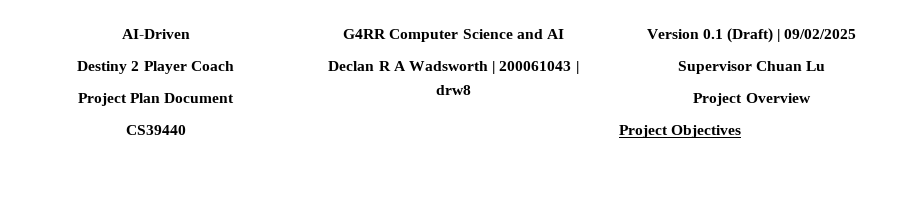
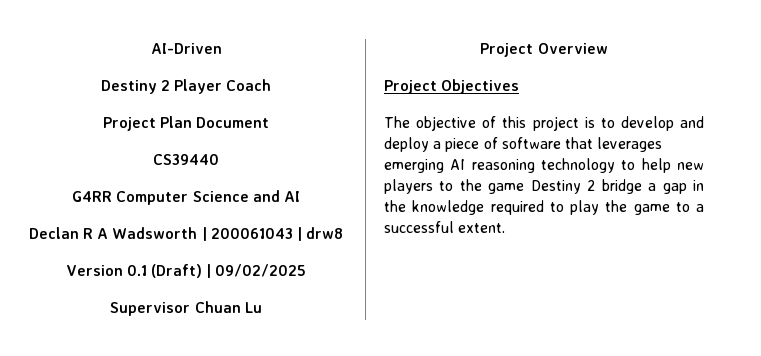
+ The objective of this project is to develop and deploy a piece of software that leverages emerging AI reasoning technology to help new players to the game Destiny 2 bridge a gap in the knowledge required to play the game to a successful extent.

